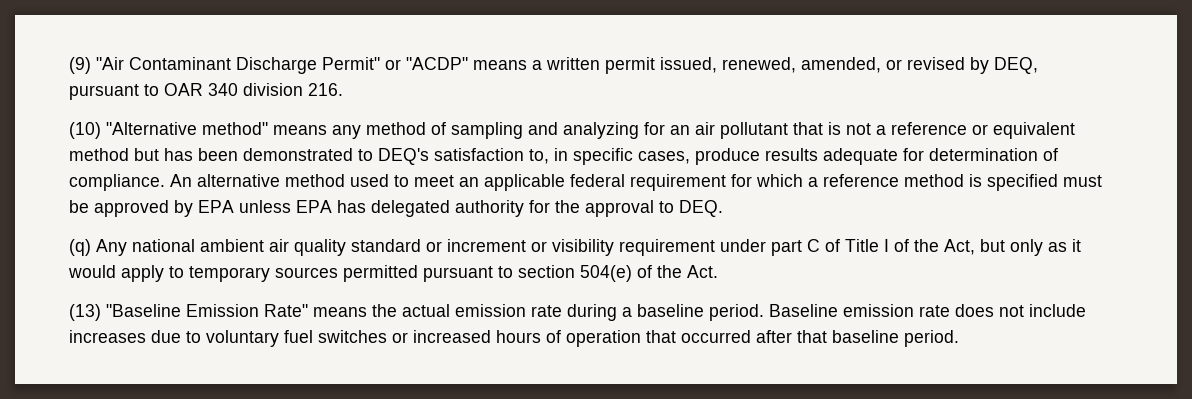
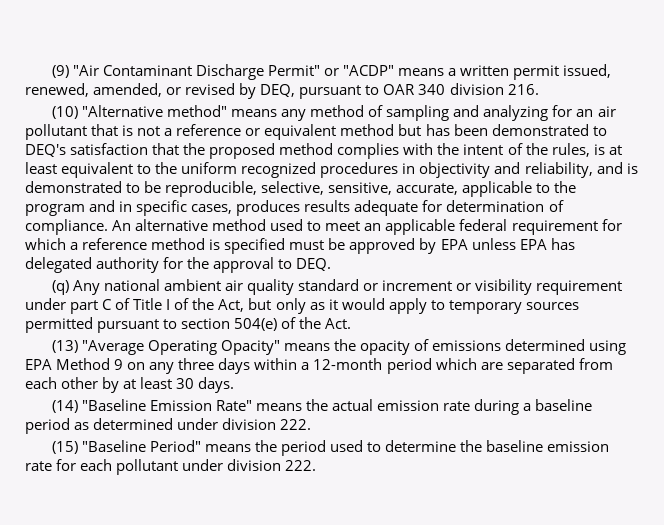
- (10) "Alternative method" means any method of sampling and analyzing for an air pollutant that is not a reference or equivalent method but has been demonstrated to DEQ's satisfaction to, in specific cases, produce results adequate for determination of compliance.
+ (10) "Alternative method" means any method of sampling and analyzing for an air pollutant that is not a reference or equivalent method but has been demonstrated to DEQ's satisfaction that the proposed method complies with the intent of the rules, is at least equivalent to the uniform recognized procedures in objectivity and reliability, and is demonstrated to be reproducible, selective, sensitive, accurate, applicable to the program and in specific cases, produces results adequate for determination of compliance.
- (13) "Baseline Emission Rate" means the actual emission rate during a baseline period. Baseline emission rate does not include increases due to voluntary fuel switches or increased hours of operation that occurred after that baseline period.
+ (13) "Average Operating Opacity" means the opacity of emissions determined using EPA Method 9 on any three days within a 12-month period which are separated from each other by at least 30 days.
+ (14) "Baseline Emission Rate" means the actual emission rate during a baseline period as determined under division 222.
+ (15) "Baseline Period" means the period used to determine the baseline emission rate for each pollutant under division 222.

